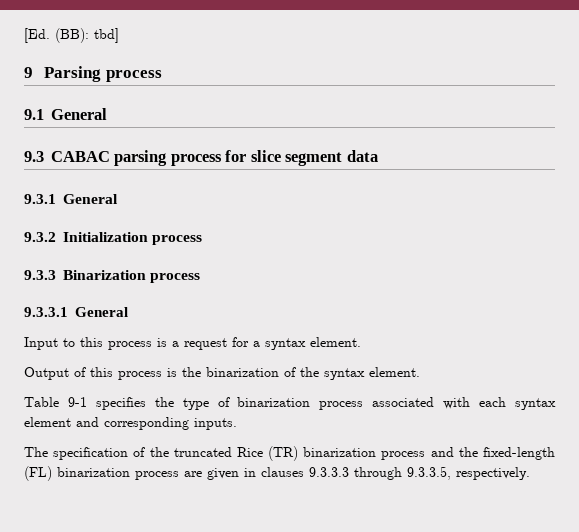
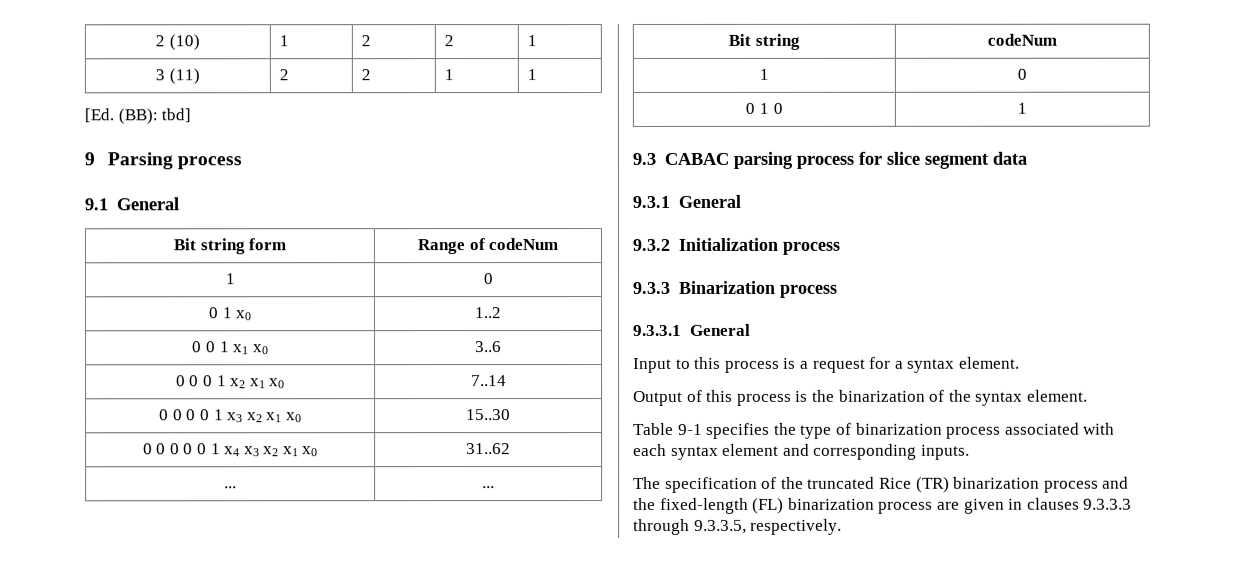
+ 2 (10) | 1 | 2 | 2 | 1
+ 3 (11) | 2 | 2 | 1 | 1
+ Bit string form | Range of codeNum
+ 1 | 0
+ 0 1 x0 | 1..2
+ 0 0 1 x1 x0 | 3..6
+ 0 0 0 1 x2 x1 x0 | 7..14
+ 0 0 0 0 1 x3 x2 x1 x0 | 15..30
+ 0 0 0 0 0 1 x4 x3 x2 x1 x0 | 31..62
+ ... | ...
+ Bit string | codeNum
+ 1 | 0
+ 0 1 0 | 1

